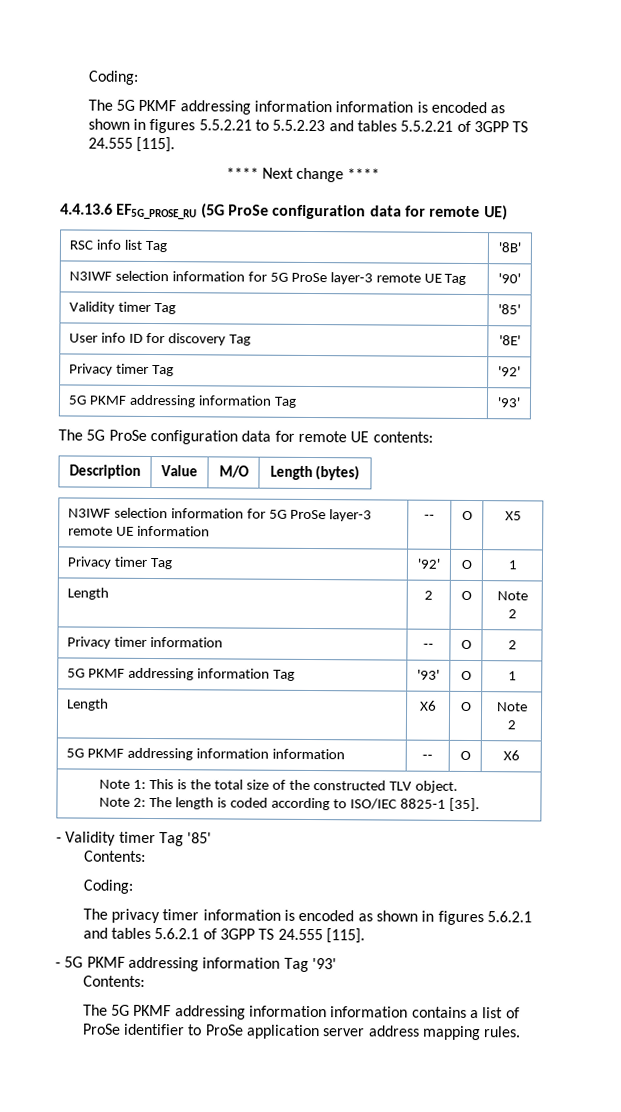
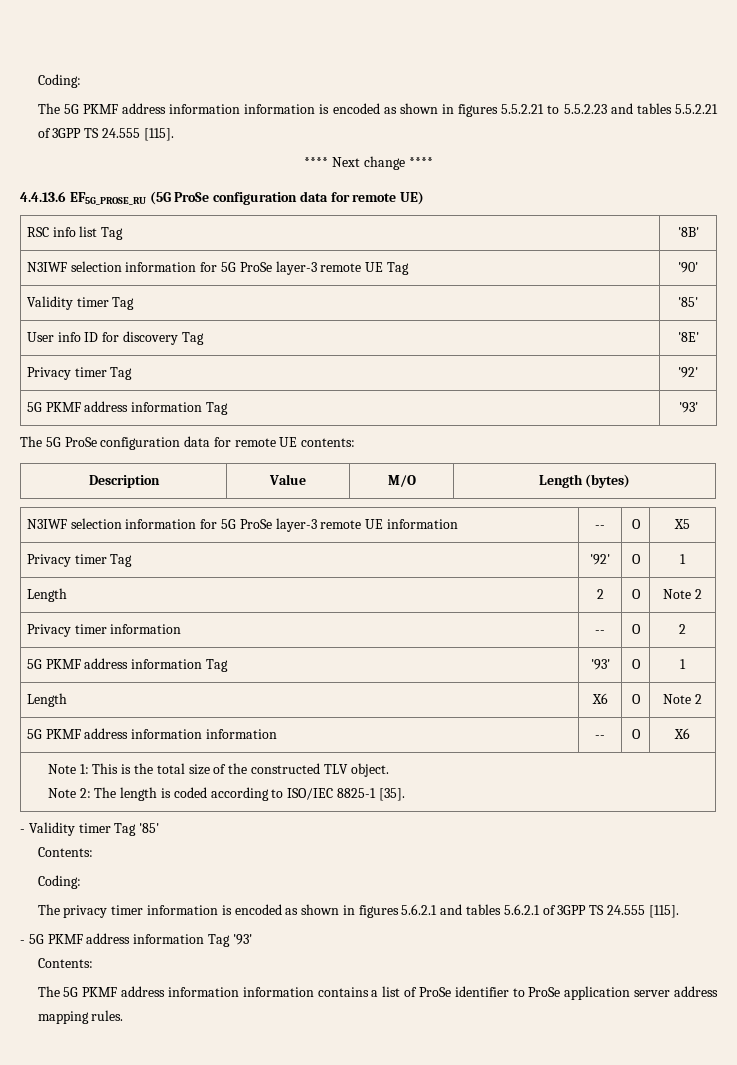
- The 5G PKMF addressing information information is encoded as shown in figures 5.5.2.21 to 5.5.2.23 and tables 5.5.2.21 of 3GPP TS 24.555 [115].
+ The 5G PKMF address information information is encoded as shown in figures 5.5.2.21 to 5.5.2.23 and tables 5.5.2.21 of 3GPP TS 24.555 [115].
  User info ID for discovery Tag | '8E'
  Privacy timer Tag | '92'
- 5G PKMF addressing information Tag | '93'
+ 5G PKMF address information Tag | '93'
- 5G PKMF addressing information Tag | '93' | O | 1
+ 5G PKMF address information Tag | '93' | O | 1
- 5G PKMF addressing information information | -- | O | X6
+ 5G PKMF address information information | -- | O | X6
- - 5G PKMF addressing information Tag '93'
+ - 5G PKMF address information Tag '93'
- The 5G PKMF addressing information information contains a list of ProSe identifier to ProSe application server address mapping rules.
+ The 5G PKMF address information information contains a list of ProSe identifier to ProSe application server address mapping rules.

